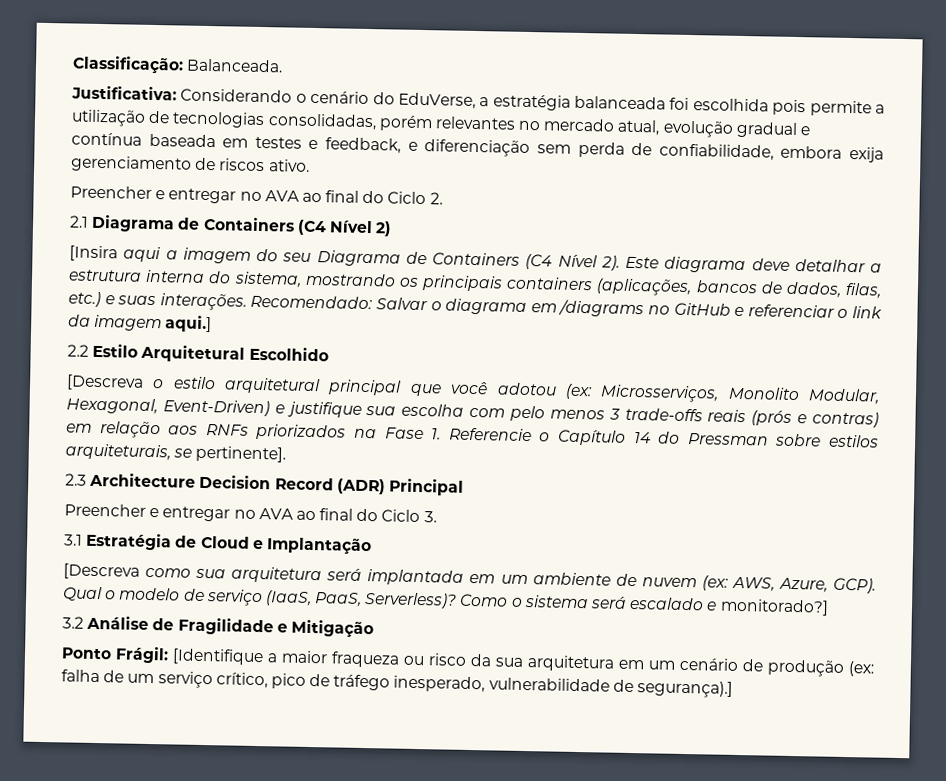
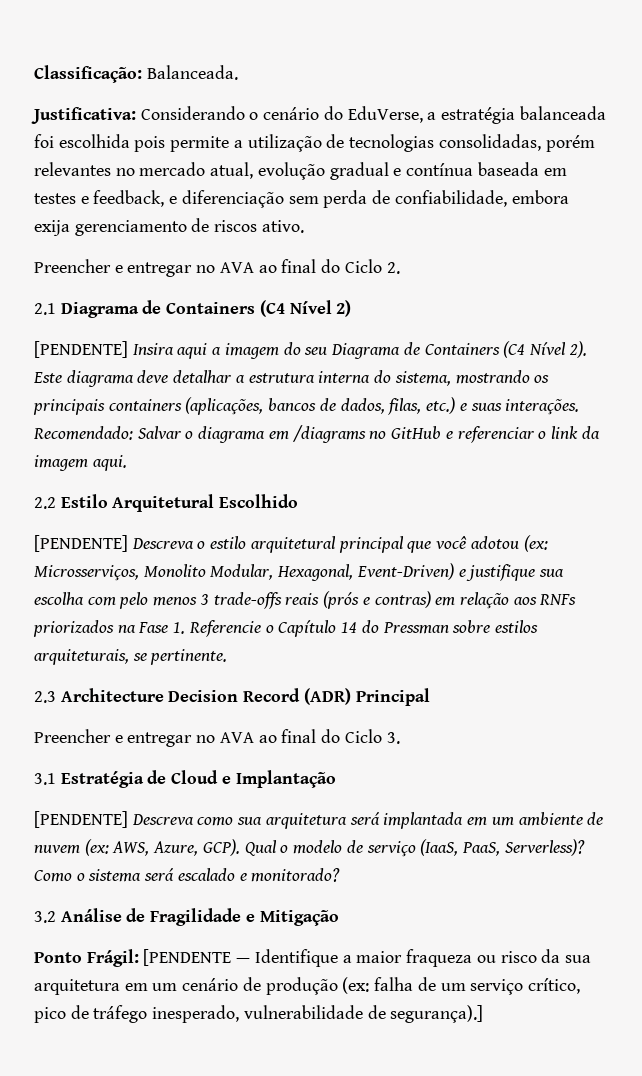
- [Insira aqui a imagem do seu Diagrama de Containers (C4 Nível 2).
+ [PENDENTE] Insira aqui a imagem do seu Diagrama de Containers (C4 Nível 2).
- Recomendado: Salvar o diagrama em /diagrams no GitHub e referenciar o link da imagem aqui.]
+ Recomendado: Salvar o diagrama em /diagrams no GitHub e referenciar o link da imagem aqui.
- [Descreva o estilo arquitetural principal que você adotou (ex: Microsserviços, Monolito Modular, Hexagonal, Event-Driven) e justifique sua escolha com pelo menos 3 trade-offs reais (prós e contras) em relação aos RNFs priorizados na Fase 1. Referencie o Capítulo 14 do Pressman sobre estilos arquiteturais, se pertinente].
+ [PENDENTE] Descreva o estilo arquitetural principal que você adotou (ex: Microsserviços, Monolito Modular, Hexagonal, Event-Driven) e justifique sua escolha com pelo menos 3 trade-offs reais (prós e contras) em relação aos RNFs priorizados na Fase 1. Referencie o Capítulo 14 do Pressman sobre estilos arquiteturais, se pertinente.
- [Descreva como sua arquitetura será implantada em um ambiente de nuvem (ex: AWS, Azure, GCP).
+ [PENDENTE] Descreva como sua arquitetura será implantada em um ambiente de nuvem (ex: AWS, Azure, GCP).
- Como o sistema será escalado e monitorado?]
+ Como o sistema será escalado e monitorado?
- Ponto Frágil: [Identifique a maior fraqueza ou risco da sua arquitetura em um cenário de produção (ex: falha de um serviço crítico, pico de tráfego inesperado, vulnerabilidade de segurança).]
+ Ponto Frágil: [PENDENTE — Identifique a maior fraqueza ou risco da sua arquitetura em um cenário de produção (ex: falha de um serviço crítico, pico de tráfego inesperado, vulnerabilidade de segurança).]

